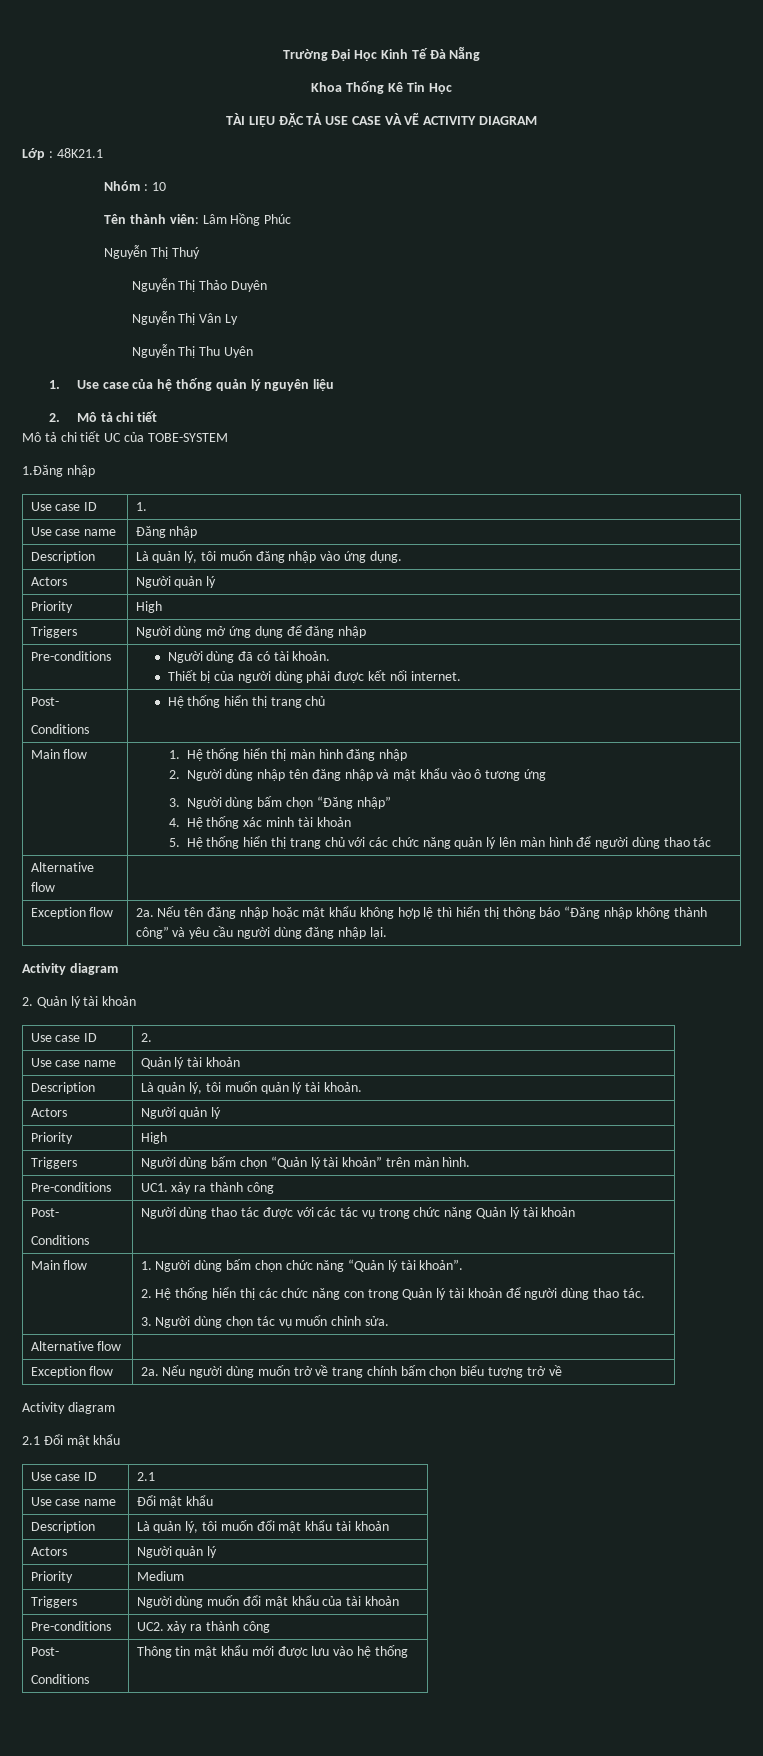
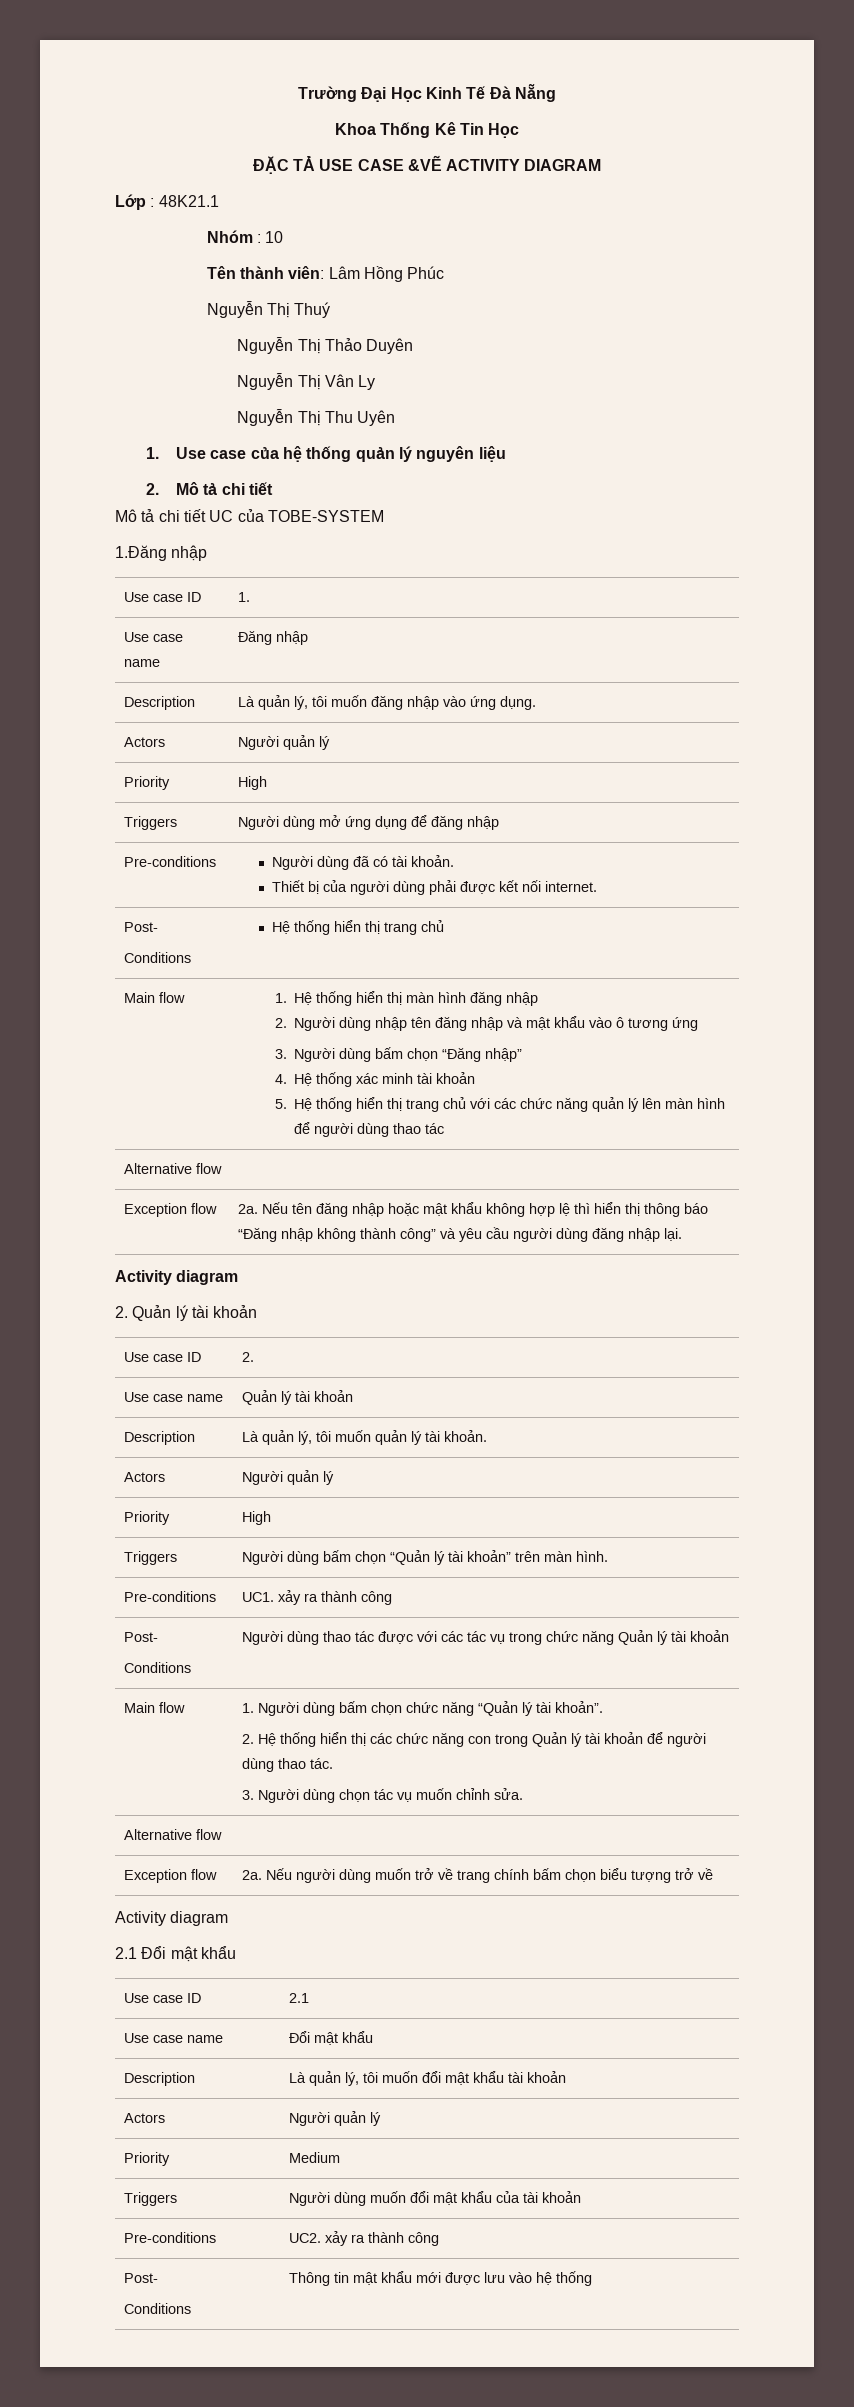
- TÀI LIỆU ĐẶC TẢ USE CASE VÀ VẼ ACTIVITY DIAGRAM
+ ĐẶC TẢ USE CASE &VẼ ACTIVITY DIAGRAM

